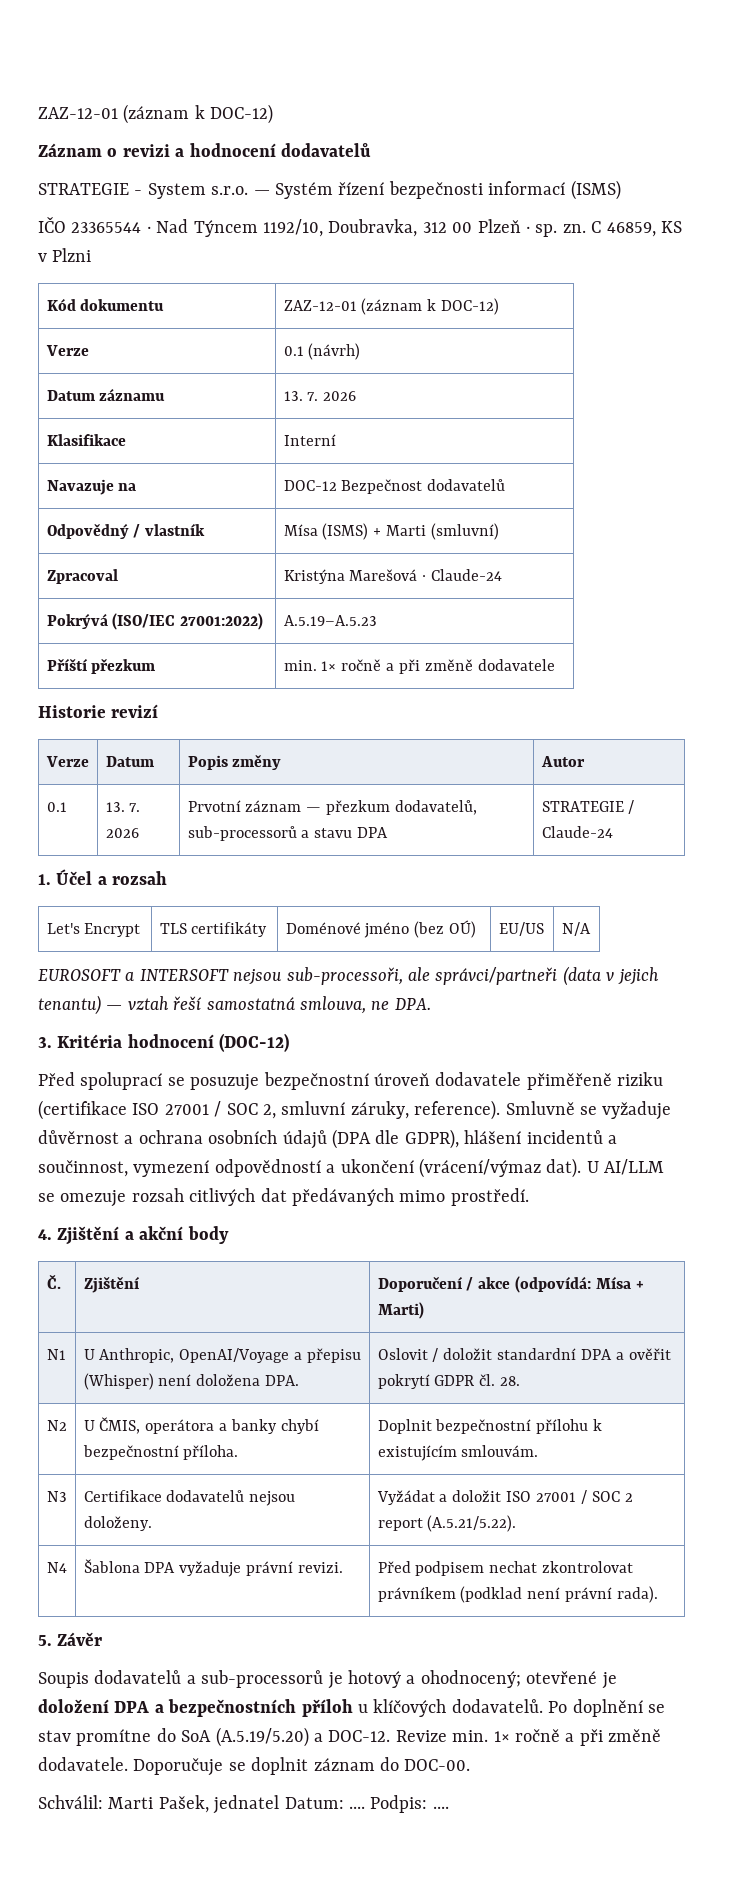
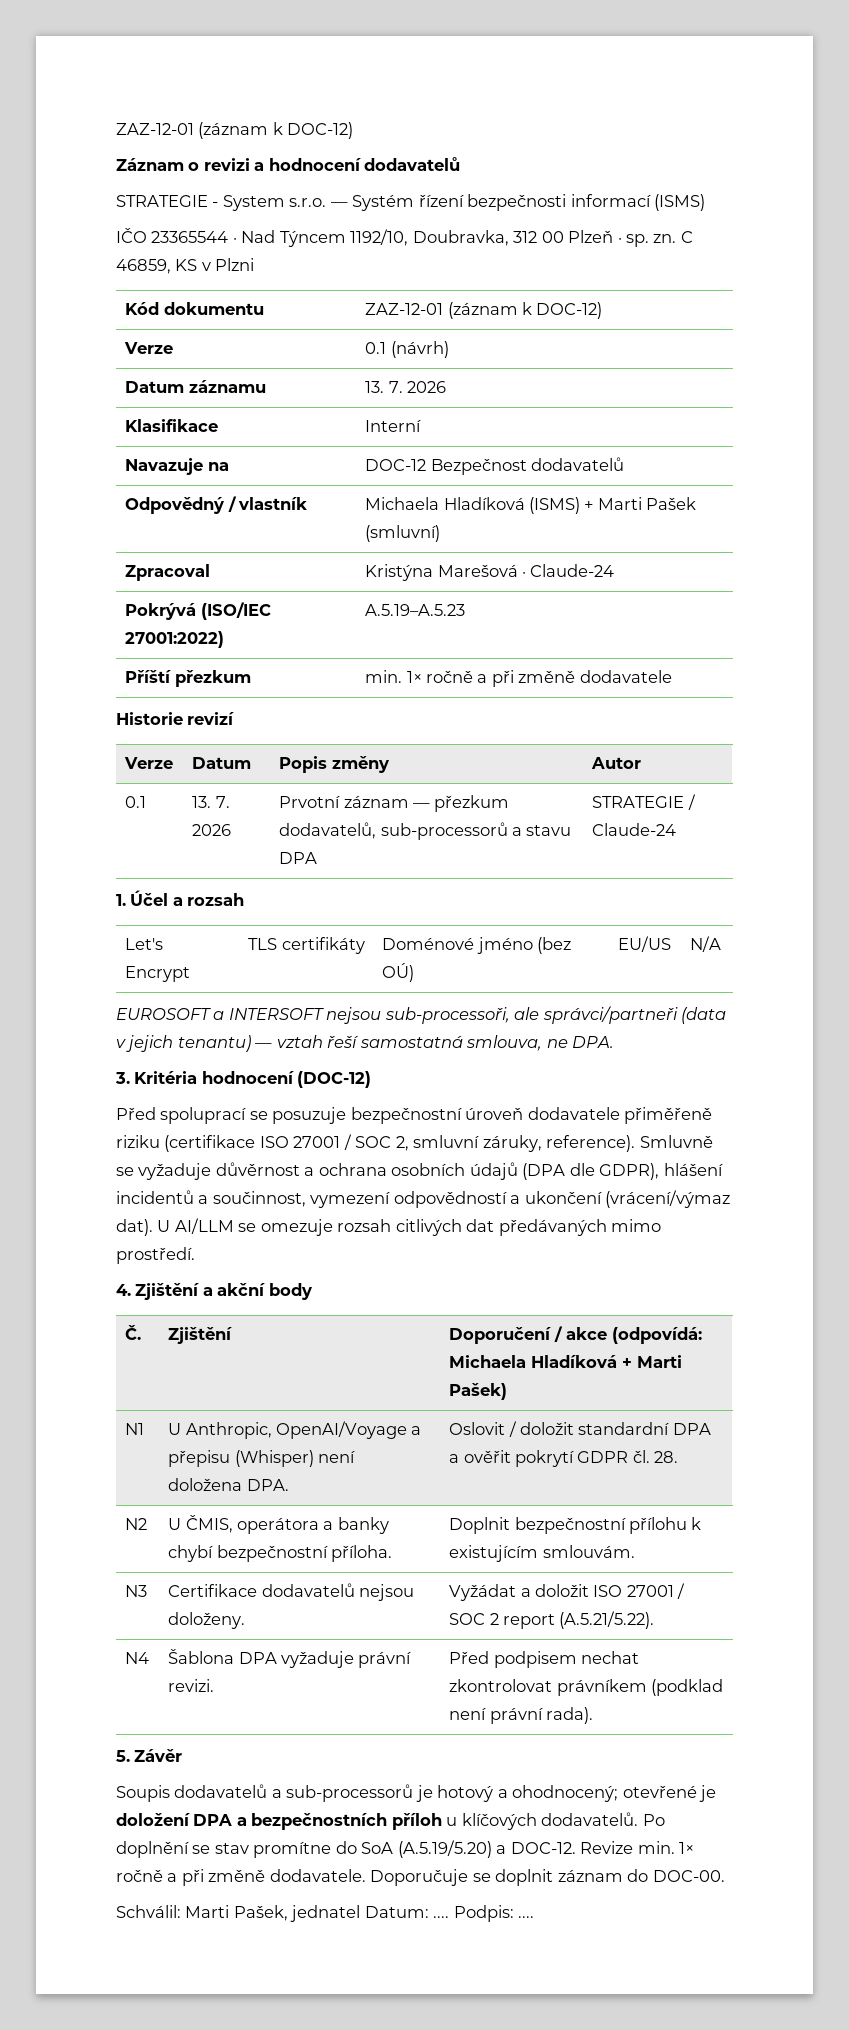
- Odpovědný / vlastník | Mísa (ISMS) + Marti (smluvní)
+ Odpovědný / vlastník | Michaela Hladíková (ISMS) + Marti Pašek (smluvní)
- Č. | Zjištění | Doporučení / akce (odpovídá: Mísa + Marti)
+ Č. | Zjištění | Doporučení / akce (odpovídá: Michaela Hladíková + Marti Pašek)

